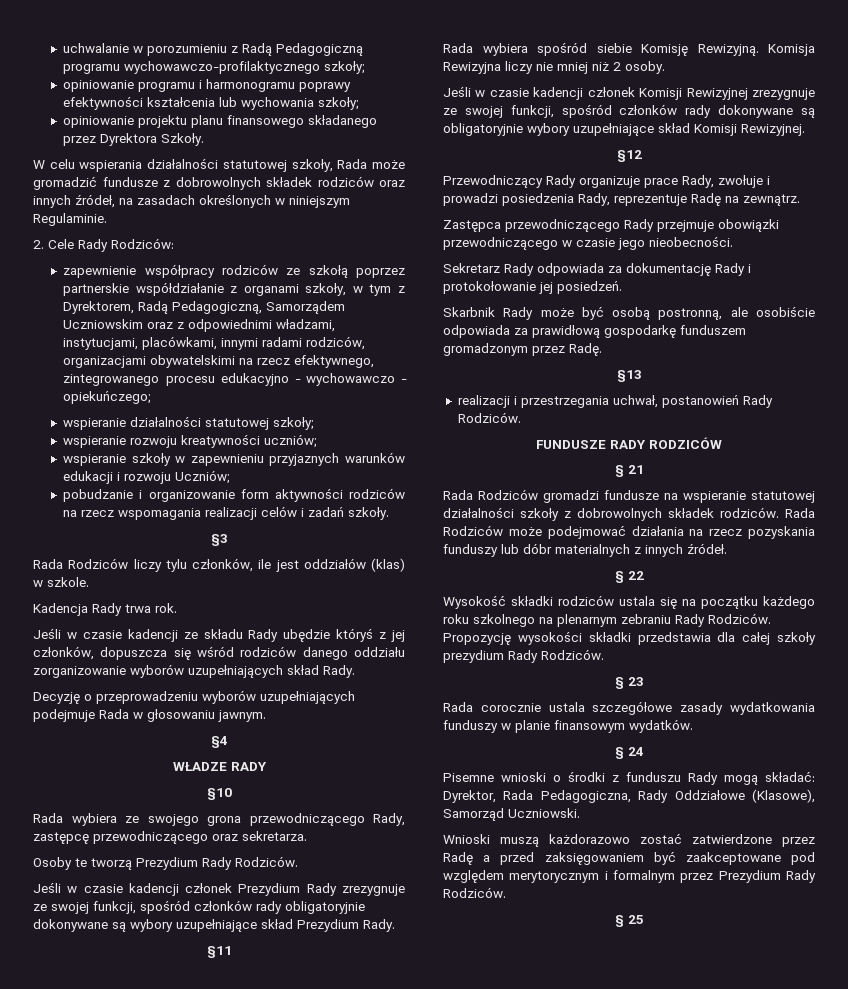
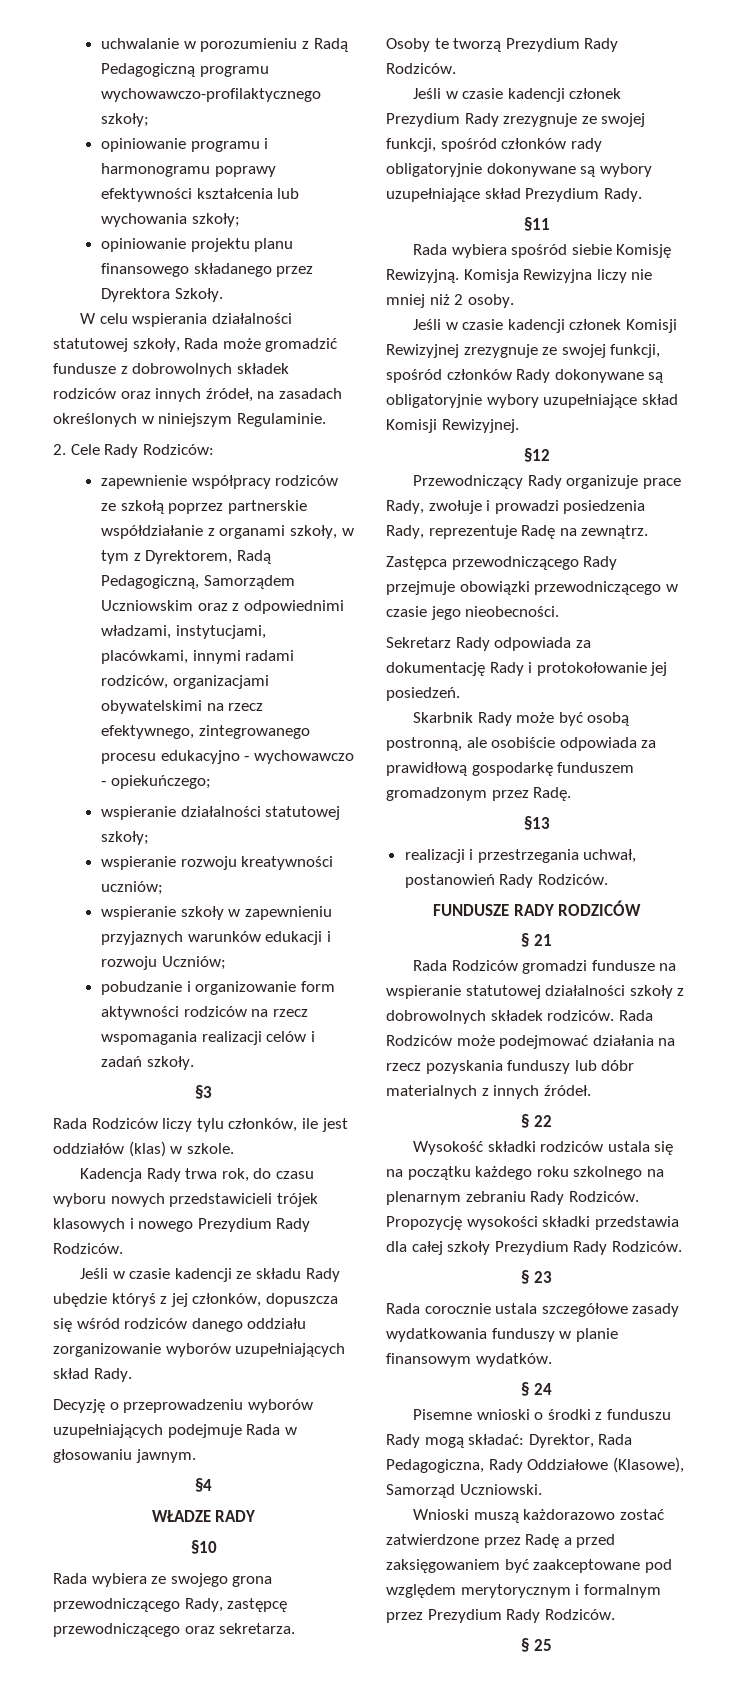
- Kadencja Rady trwa rok.
+ Kadencja Rady trwa rok, do czasu wyboru nowych przedstawicieli trójek klasowych i nowego Prezydium Rady Rodziców.
- Jeśli w czasie kadencji członek Komisji Rewizyjnej zrezygnuje ze swojej funkcji, spośród członków rady dokonywane są obligatoryjnie wybory uzupełniające skład Komisji Rewizyjnej.
+ Jeśli w czasie kadencji członek Komisji Rewizyjnej zrezygnuje ze swojej funkcji, spośród członków Rady dokonywane są obligatoryjnie wybory uzupełniające skład Komisji Rewizyjnej.
- Propozycję wysokości składki przedstawia dla całej szkoły prezydium Rady Rodziców.
+ Propozycję wysokości składki przedstawia dla całej szkoły Prezydium Rady Rodziców.

